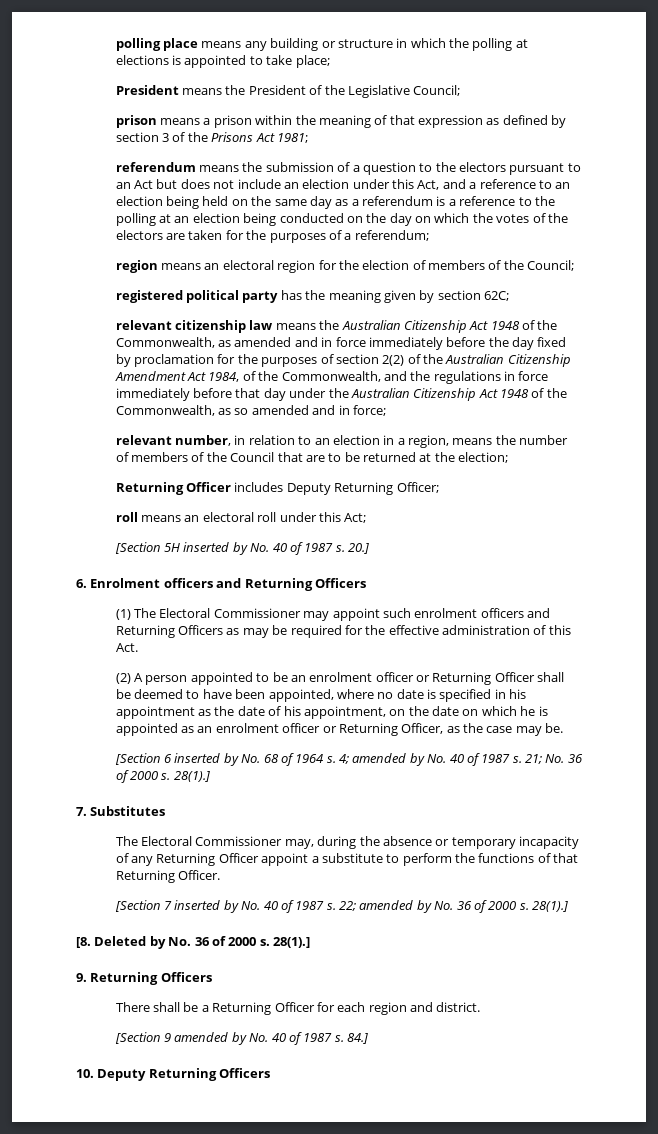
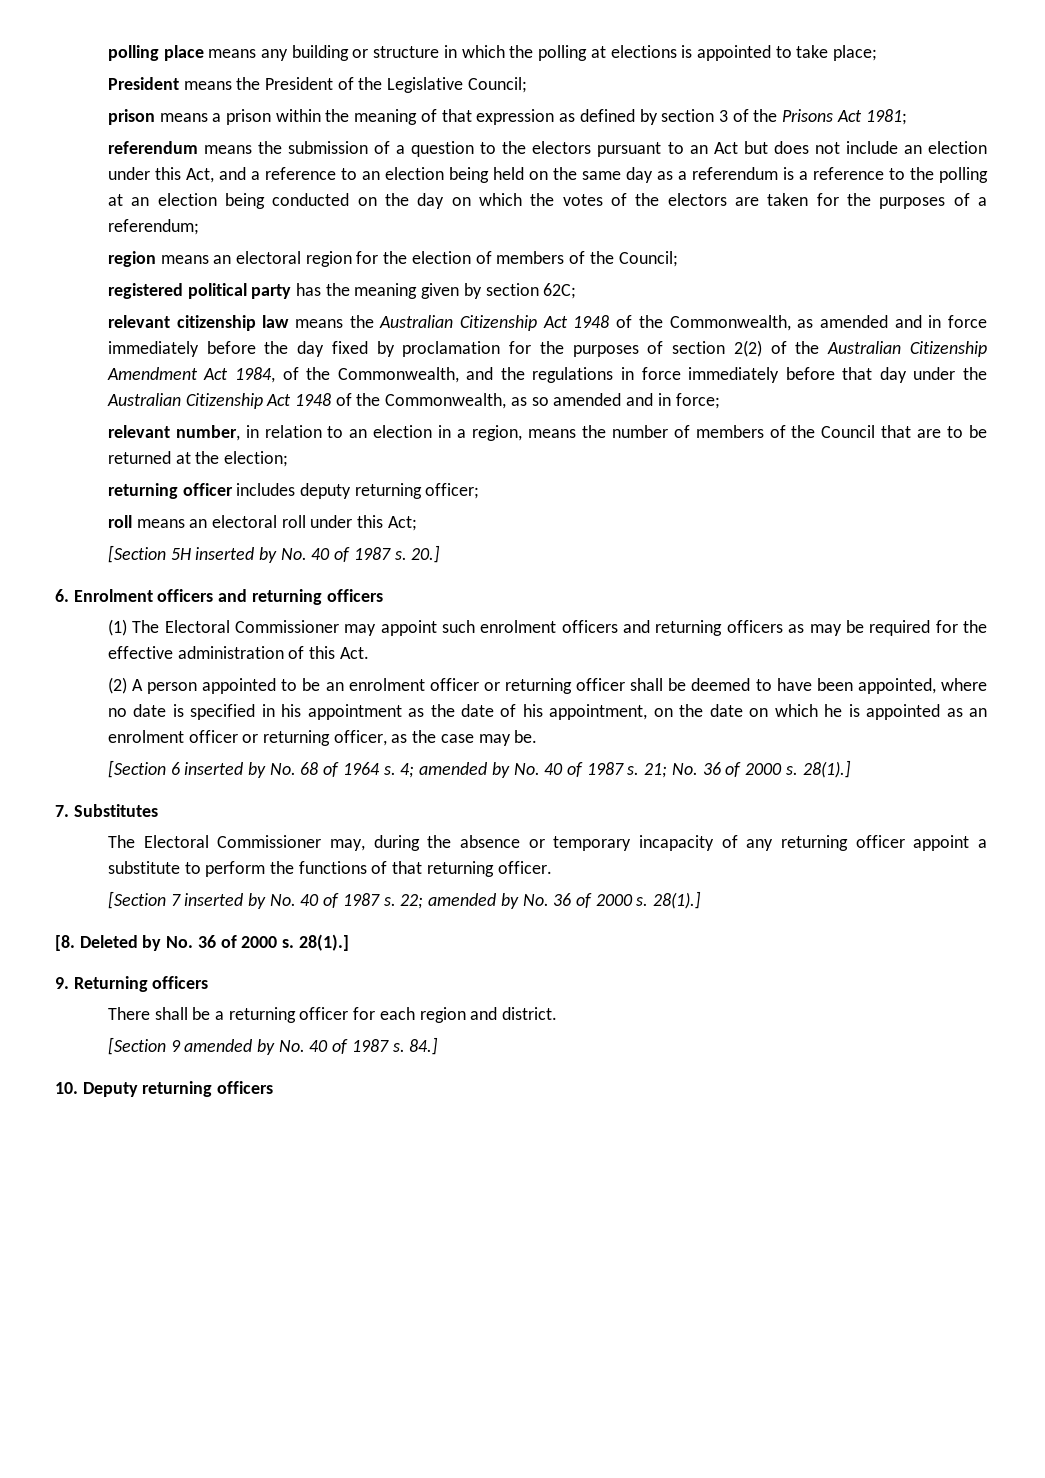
- Returning Officer includes Deputy Returning Officer;
+ returning officer includes deputy returning officer;
- 6. Enrolment officers and Returning Officers
+ 6. Enrolment officers and returning officers
- (1) The Electoral Commissioner may appoint such enrolment officers and Returning Officers as may be required for the effective administration of this Act.
+ (1) The Electoral Commissioner may appoint such enrolment officers and returning officers as may be required for the effective administration of this Act.
- (2) A person appointed to be an enrolment officer or Returning Officer shall be deemed to have been appointed, where no date is specified in his appointment as the date of his appointment, on the date on which he is appointed as an enrolment officer or Returning Officer, as the case may be.
+ (2) A person appointed to be an enrolment officer or returning officer shall be deemed to have been appointed, where no date is specified in his appointment as the date of his appointment, on the date on which he is appointed as an enrolment officer or returning officer, as the case may be.
- The Electoral Commissioner may, during the absence or temporary incapacity of any Returning Officer appoint a substitute to perform the functions of that Returning Officer.
+ The Electoral Commissioner may, during the absence or temporary incapacity of any returning officer appoint a substitute to perform the functions of that returning officer.
- 9. Returning Officers
+ 9. Returning officers
- There shall be a Returning Officer for each region and district.
+ There shall be a returning officer for each region and district.
- 10. Deputy Returning Officers
+ 10. Deputy returning officers

